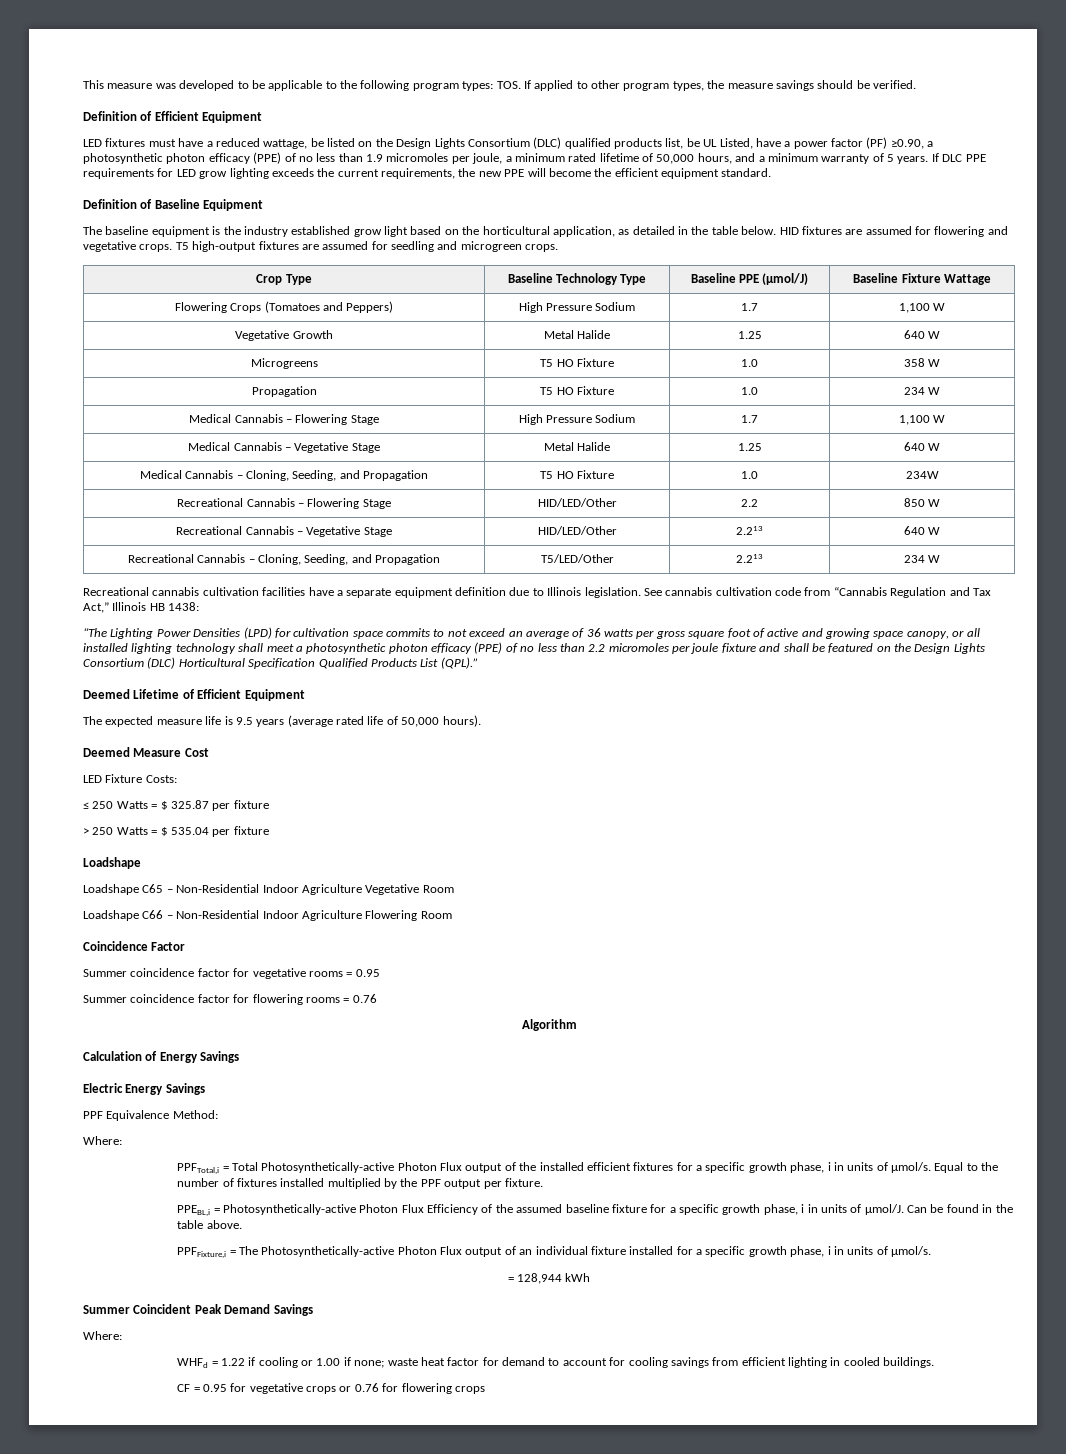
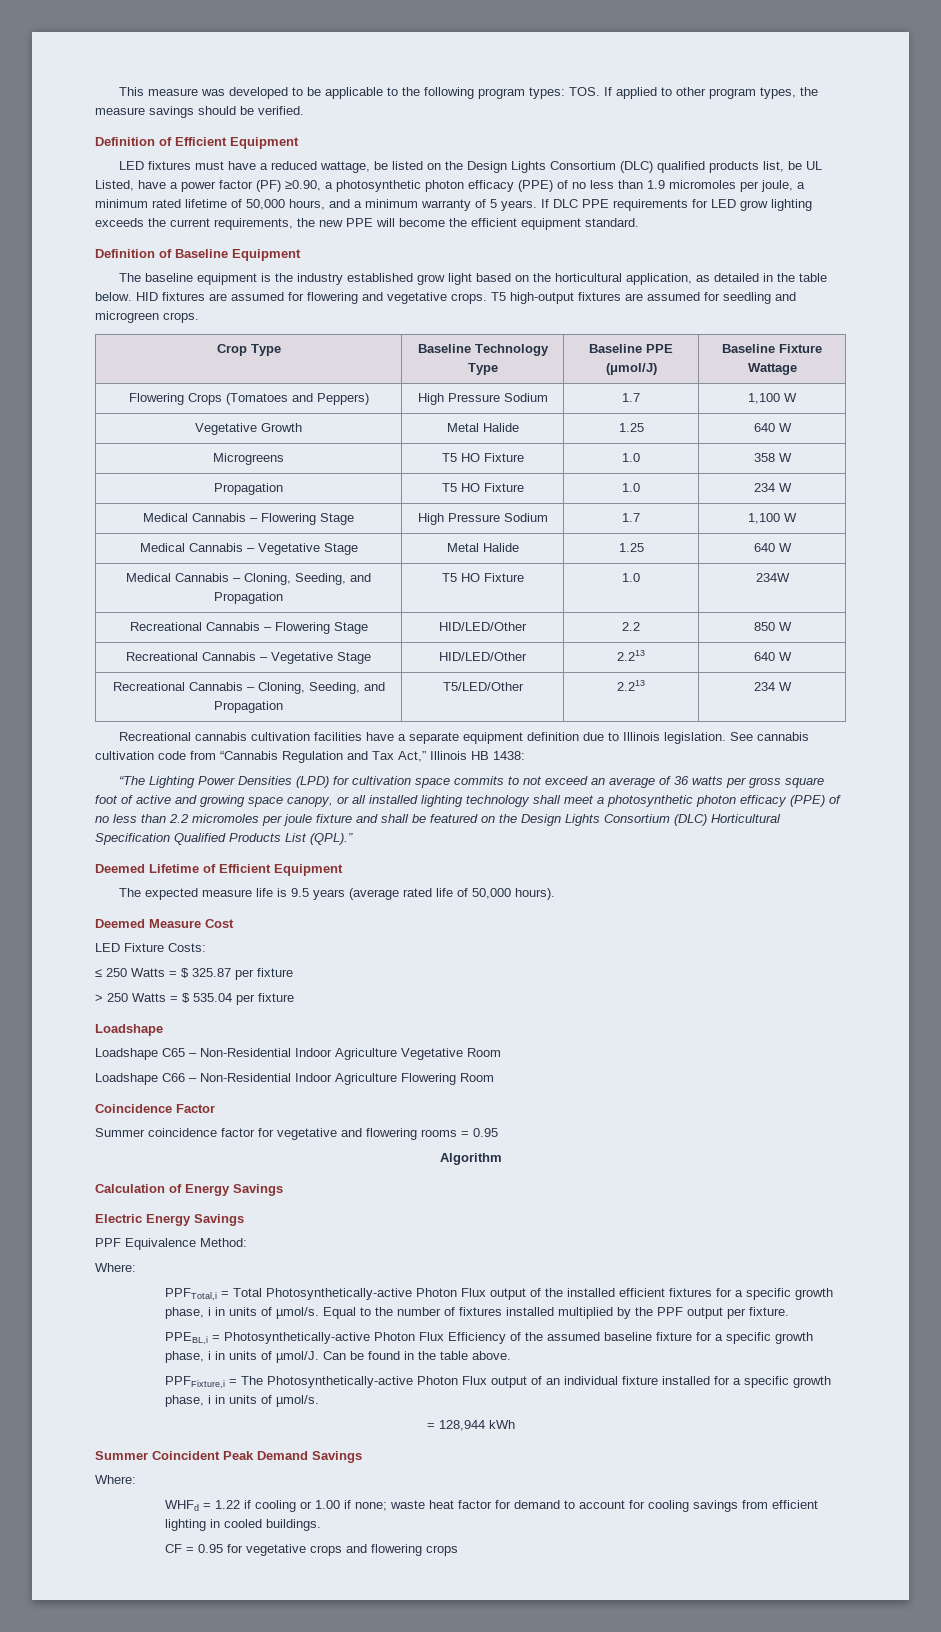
- Summer coincidence factor for vegetative rooms = 0.95
+ Summer coincidence factor for vegetative and flowering rooms = 0.95
- Summer coincidence factor for flowering rooms = 0.76
- CF = 0.95 for vegetative crops or 0.76 for flowering crops
+ CF = 0.95 for vegetative crops and flowering crops

